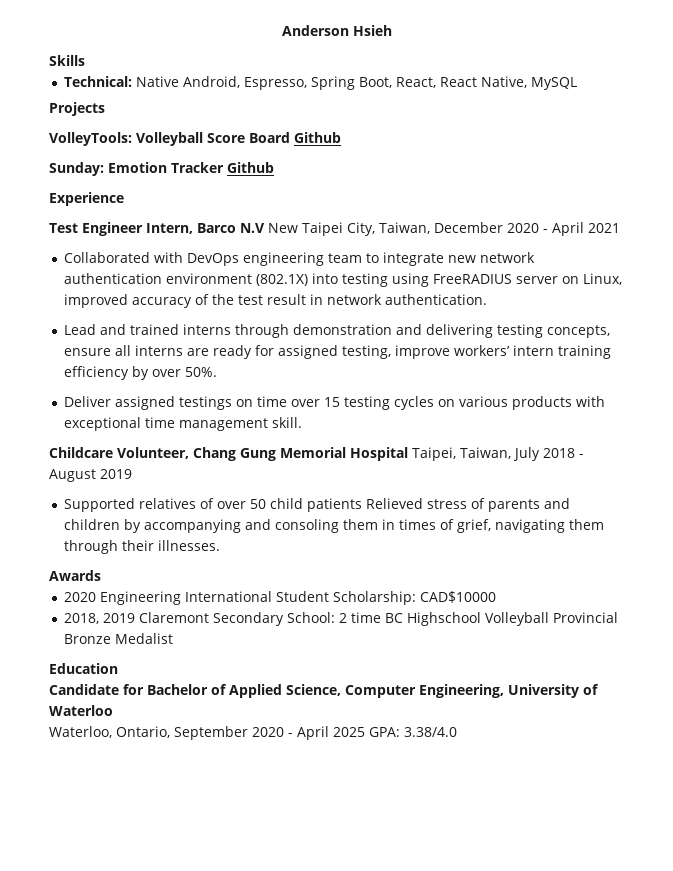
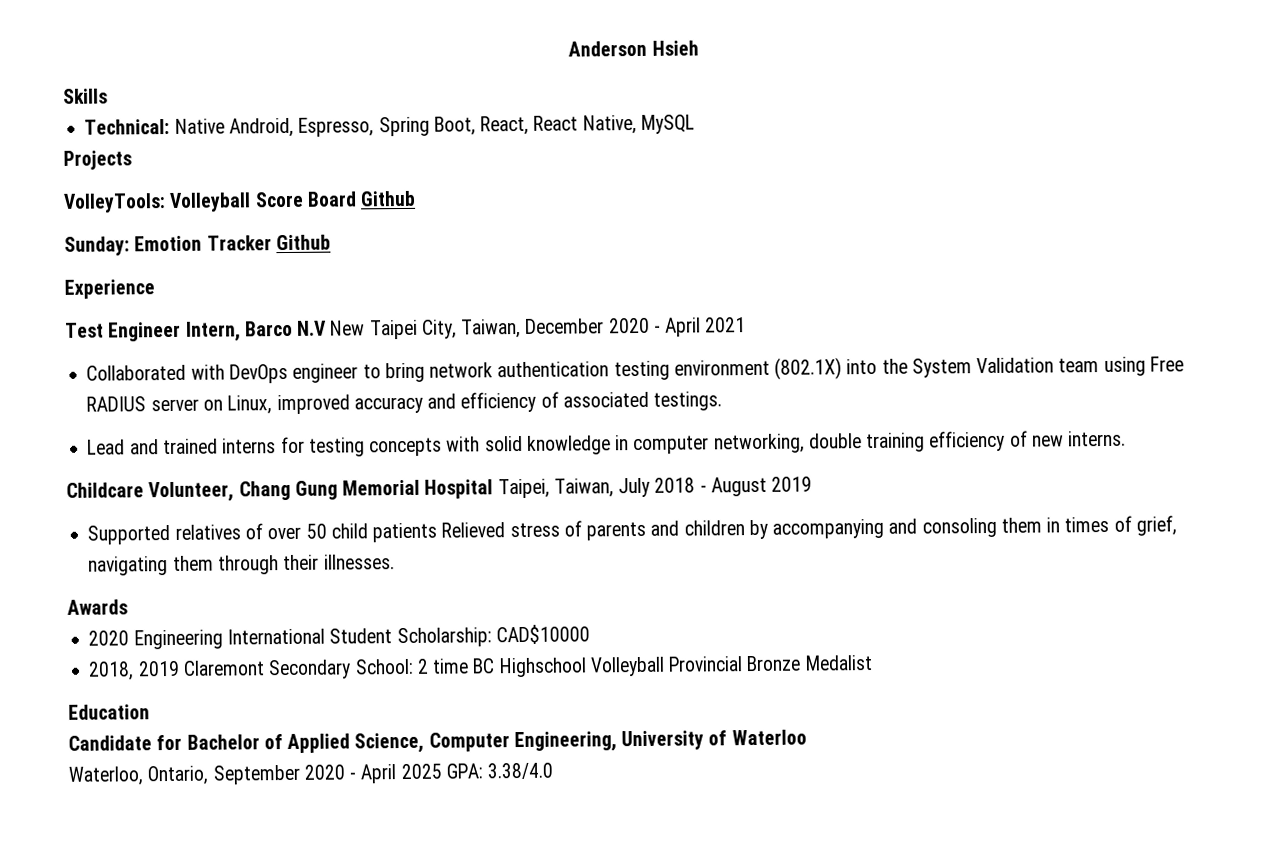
- Collaborated with DevOps engineering team to integrate new network authentication environment (802.1X) into testing using FreeRADIUS server on Linux, improved accuracy of the test result in network authentication.
- Lead and trained interns through demonstration and delivering testing concepts, ensure all interns are ready for assigned testing, improve workers’ intern training efficiency by over 50%.
- Deliver assigned testings on time over 15 testing cycles on various products with exceptional time management skill.
+ Collaborated with DevOps engineer to bring network authentication testing environment (802.1X) into the System Validation team using Free RADIUS server on Linux, improved accuracy and efficiency of associated testings.
+ Lead and trained interns for testing concepts with solid knowledge in computer networking, double training efficiency of new interns.

